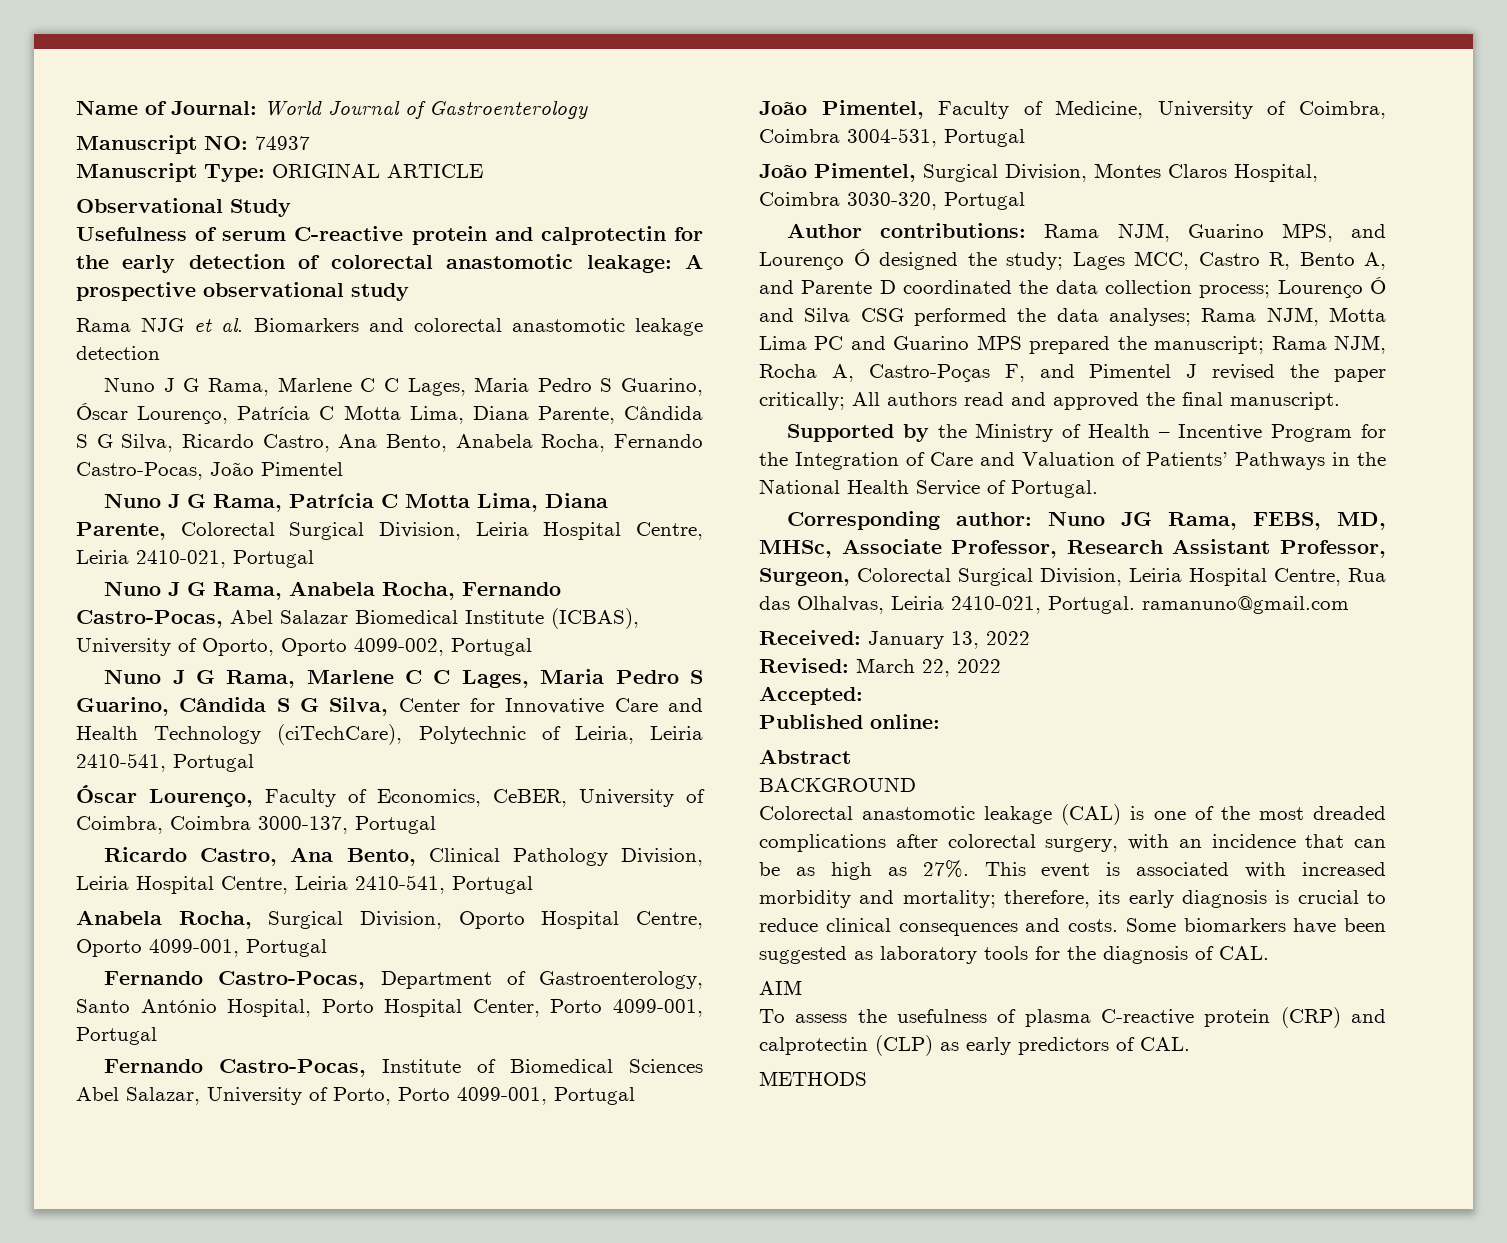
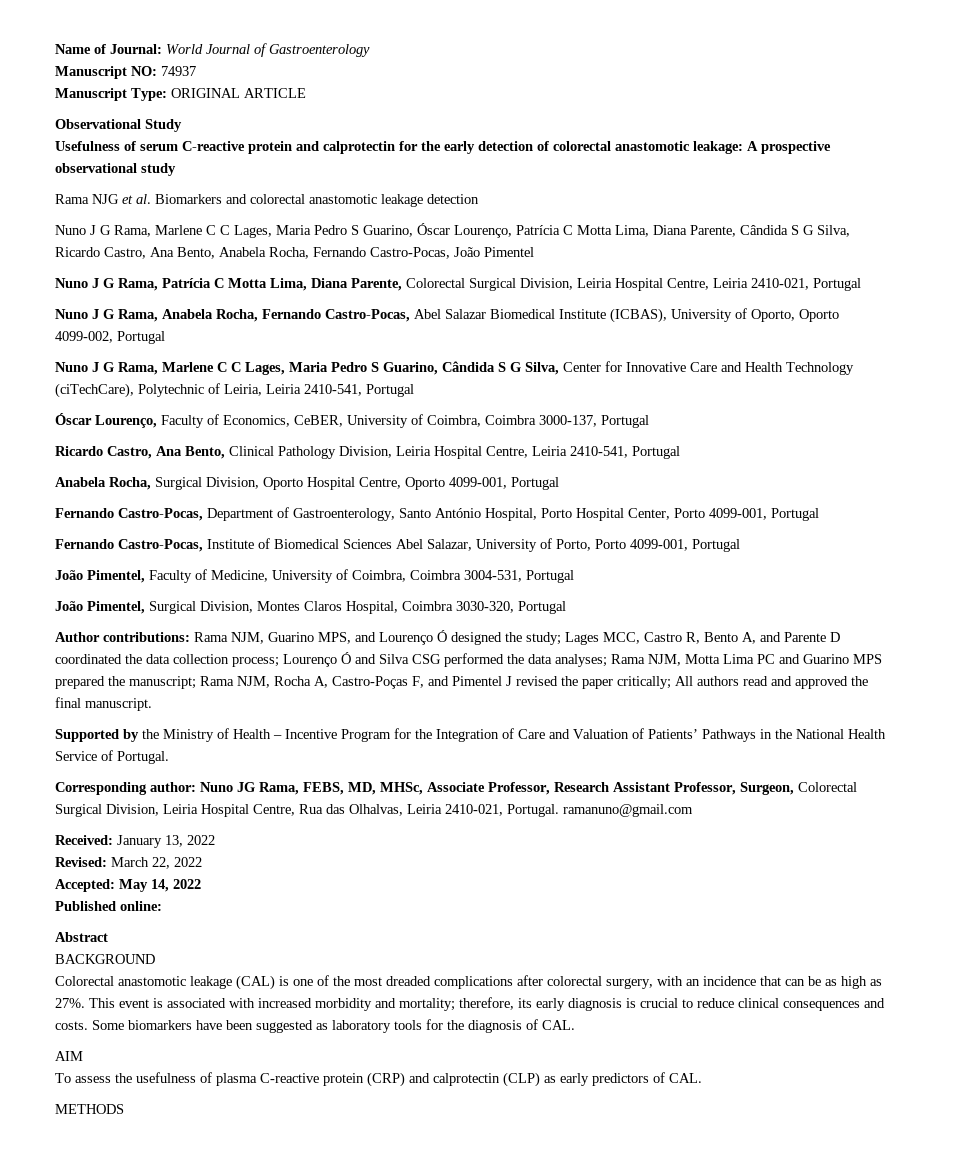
- Accepted:
+ Accepted: May 14, 2022

